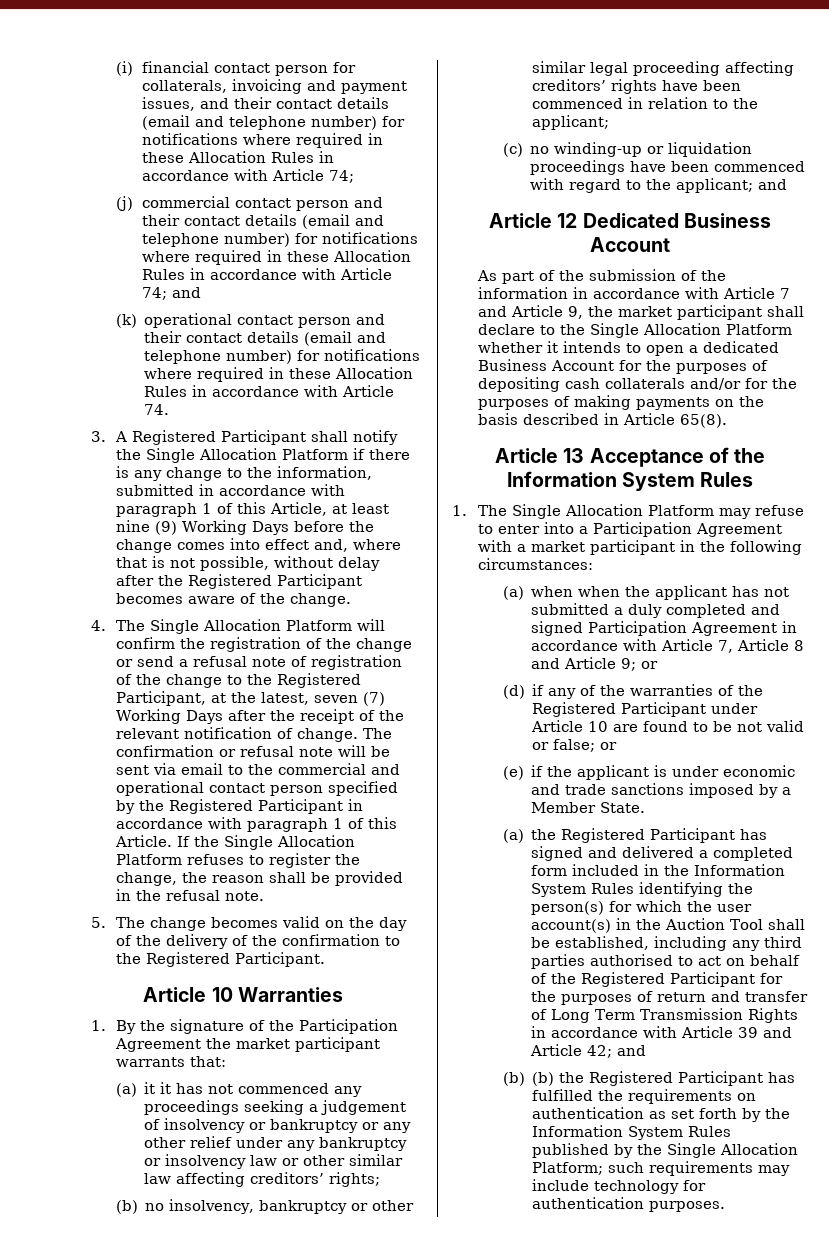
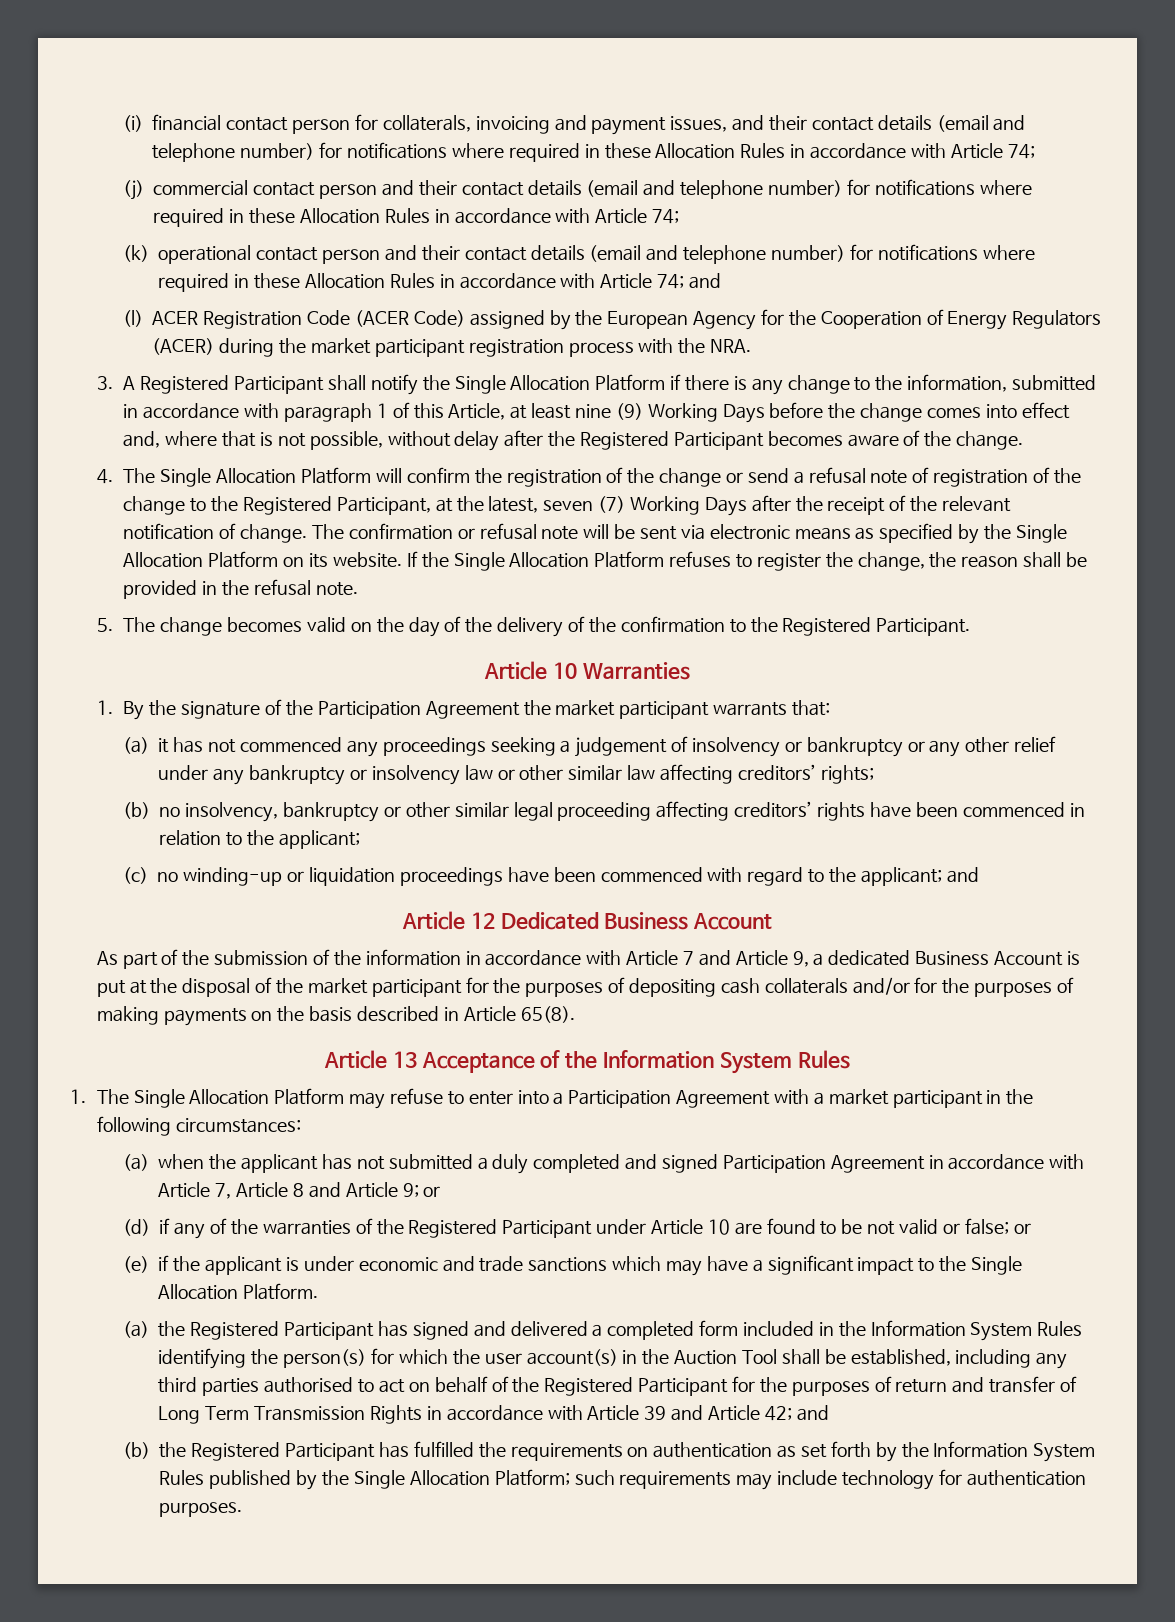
- (j) commercial contact person and their contact details (email and telephone number) for notifications where required in these Allocation Rules in accordance with Article 74; and
+ (j) commercial contact person and their contact details (email and telephone number) for notifications where required in these Allocation Rules in accordance with Article 74;
- (k) operational contact person and their contact details (email and telephone number) for notifications where required in these Allocation Rules in accordance with Article 74.
+ (k) operational contact person and their contact details (email and telephone number) for notifications where required in these Allocation Rules in accordance with Article 74; and
+ (l) ACER Registration Code (ACER Code) assigned by the European Agency for the Cooperation of Energy Regulators (ACER) during the market participant registration process with the NRA.
- The confirmation or refusal note will be sent via email to the commercial and operational contact person specified by the Registered Participant in accordance with paragraph 1 of this Article.
+ The confirmation or refusal note will be sent via electronic means as specified by the Single Allocation Platform on its website.
- (a) it it has not commenced any proceedings seeking a judgement of insolvency or bankruptcy or any other relief under any bankruptcy or insolvency law or other similar law affecting creditors’ rights;
+ (a) it has not commenced any proceedings seeking a judgement of insolvency or bankruptcy or any other relief under any bankruptcy or insolvency law or other similar law affecting creditors’ rights;
- As part of the submission of the information in accordance with Article 7 and Article 9, the market participant shall declare to the Single Allocation Platform whether it intends to open a dedicated Business Account for the purposes of depositing cash collaterals and/or for the purposes of making payments on the basis described in Article 65(8).
+ As part of the submission of the information in accordance with Article 7 and Article 9, a dedicated Business Account is put at the disposal of the market participant for the purposes of depositing cash collaterals and/or for the purposes of making payments on the basis described in Article 65(8).
- (a) when when the applicant has not submitted a duly completed and signed Participation Agreement in accordance with Article 7, Article 8 and Article 9; or
+ (a) when the applicant has not submitted a duly completed and signed Participation Agreement in accordance with Article 7, Article 8 and Article 9; or
- (e) if the applicant is under economic and trade sanctions imposed by a Member State.
+ (e) if the applicant is under economic and trade sanctions which may have a significant impact to the Single Allocation Platform.
- (b) (b) the Registered Participant has fulfilled the requirements on authentication as set forth by the Information System Rules published by the Single Allocation Platform; such requirements may include technology for authentication purposes.
+ (b) the Registered Participant has fulfilled the requirements on authentication as set forth by the Information System Rules published by the Single Allocation Platform; such requirements may include technology for authentication purposes.

